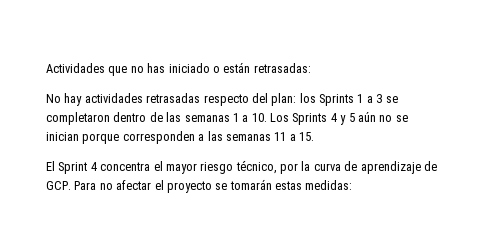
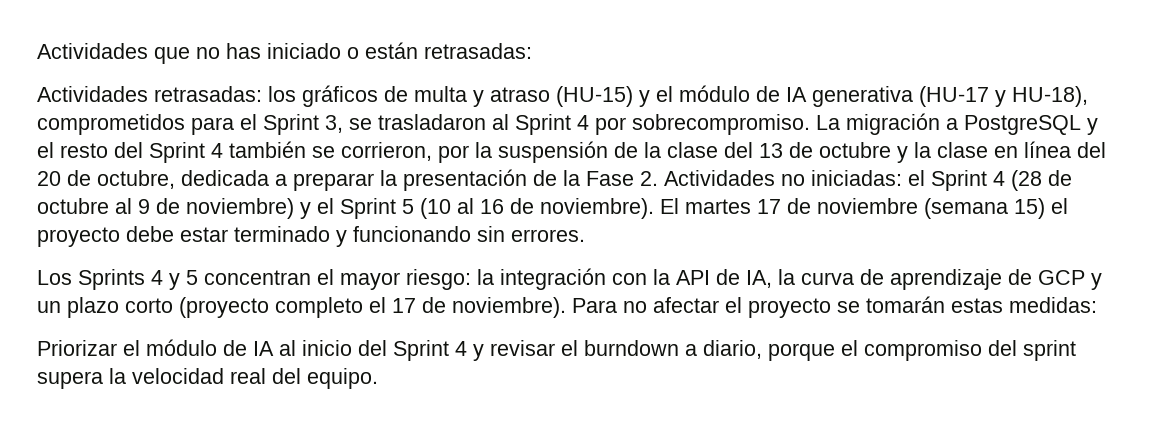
- No hay actividades retrasadas respecto del plan: los Sprints 1 a 3 se completaron dentro de las semanas 1 a 10. Los Sprints 4 y 5 aún no se inician porque corresponden a las semanas 11 a 15.
- El Sprint 4 concentra el mayor riesgo técnico, por la curva de aprendizaje de GCP. Para no afectar el proyecto se tomarán estas medidas:
+ Actividades retrasadas: los gráficos de multa y atraso (HU-15) y el módulo de IA generativa (HU-17 y HU-18), comprometidos para el Sprint 3, se trasladaron al Sprint 4 por sobrecompromiso. La migración a PostgreSQL y el resto del Sprint 4 también se corrieron, por la suspensión de la clase del 13 de octubre y la clase en línea del 20 de octubre, dedicada a preparar la presentación de la Fase 2. Actividades no iniciadas: el Sprint 4 (28 de octubre al 9 de noviembre) y el Sprint 5 (10 al 16 de noviembre). El martes 17 de noviembre (semana 15) el proyecto debe estar terminado y funcionando sin errores.
+ Los Sprints 4 y 5 concentran el mayor riesgo: la integración con la API de IA, la curva de aprendizaje de GCP y un plazo corto (proyecto completo el 17 de noviembre). Para no afectar el proyecto se tomarán estas medidas:
+ Priorizar el módulo de IA al inicio del Sprint 4 y revisar el burndown a diario, porque el compromiso del sprint supera la velocidad real del equipo.

